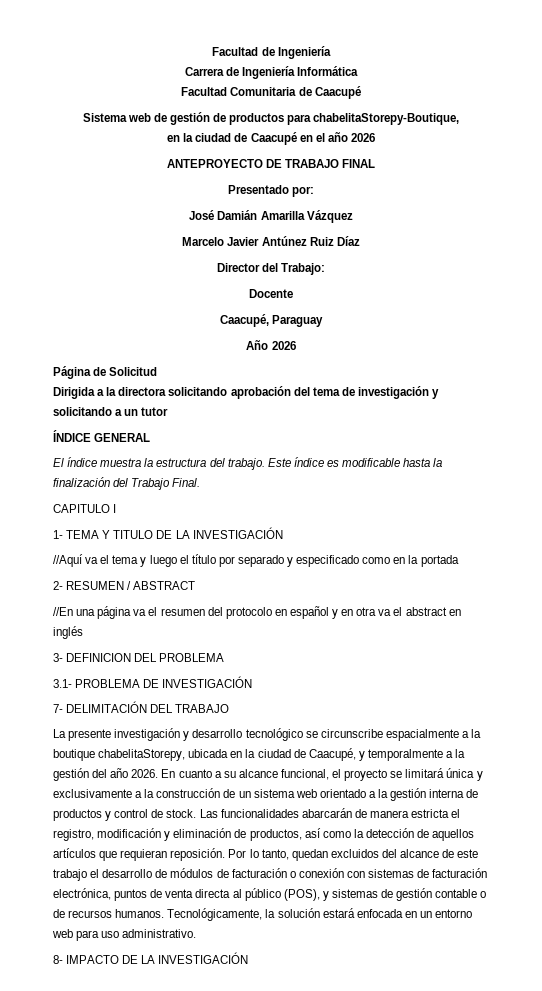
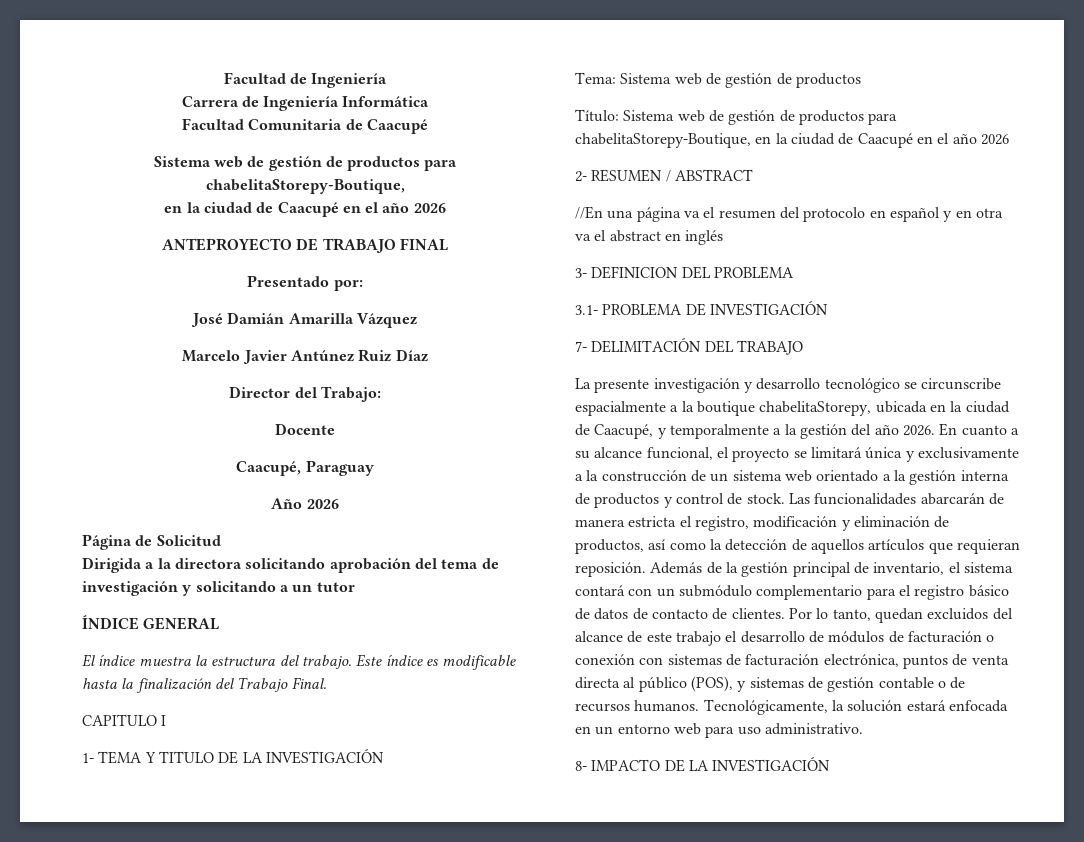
- //Aquí va el tema y luego el título por separado y especificado como en la portada
+ Tema: Sistema web de gestión de productos
+ Título: Sistema web de gestión de productos para chabelitaStorepy-Boutique, en la ciudad de Caacupé en el año 2026
+ Además de la gestión principal de inventario, el sistema contará con un submódulo complementario para el registro básico de datos de contacto de clientes.

